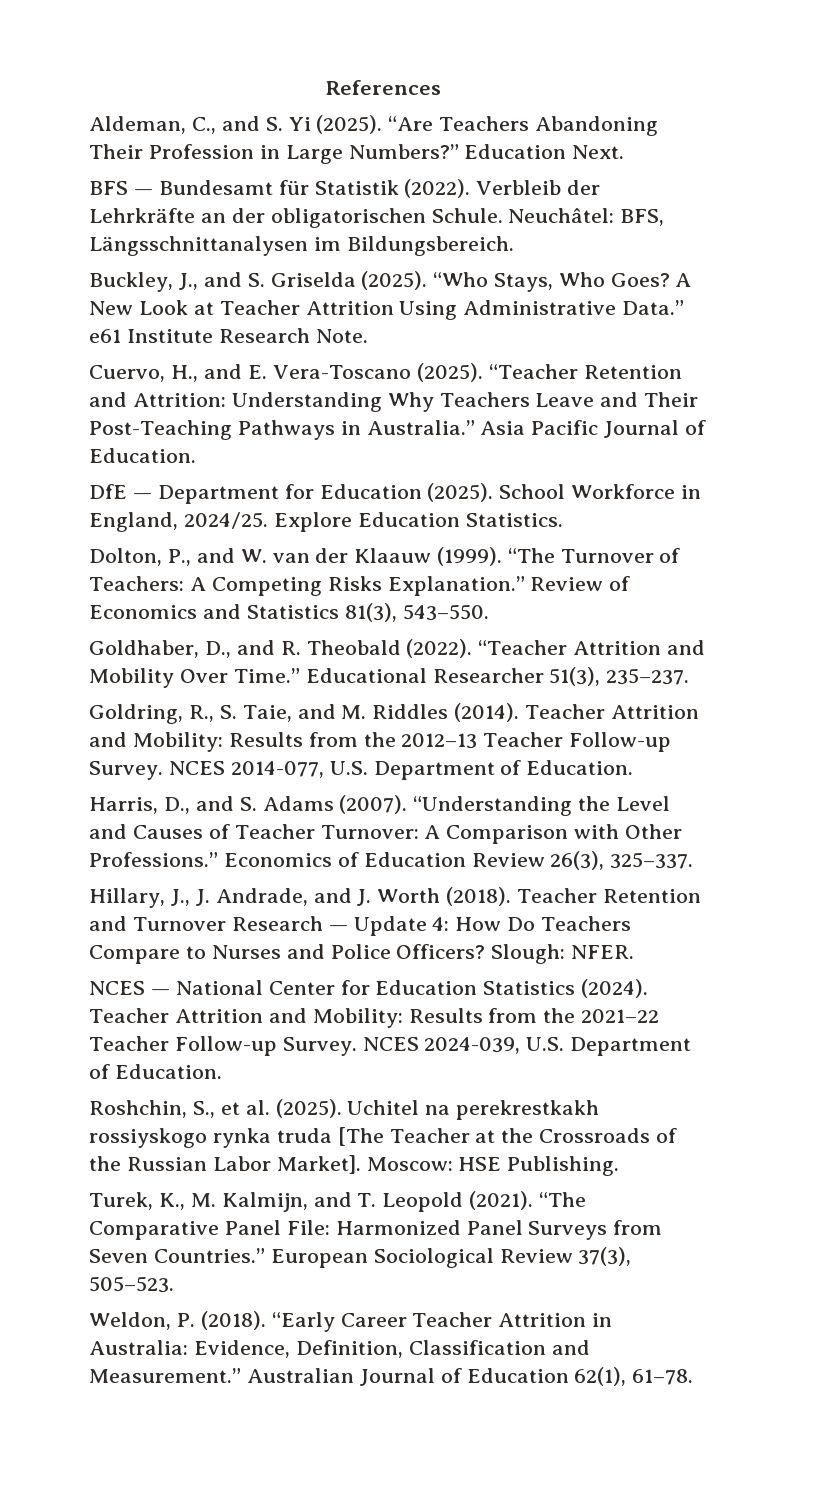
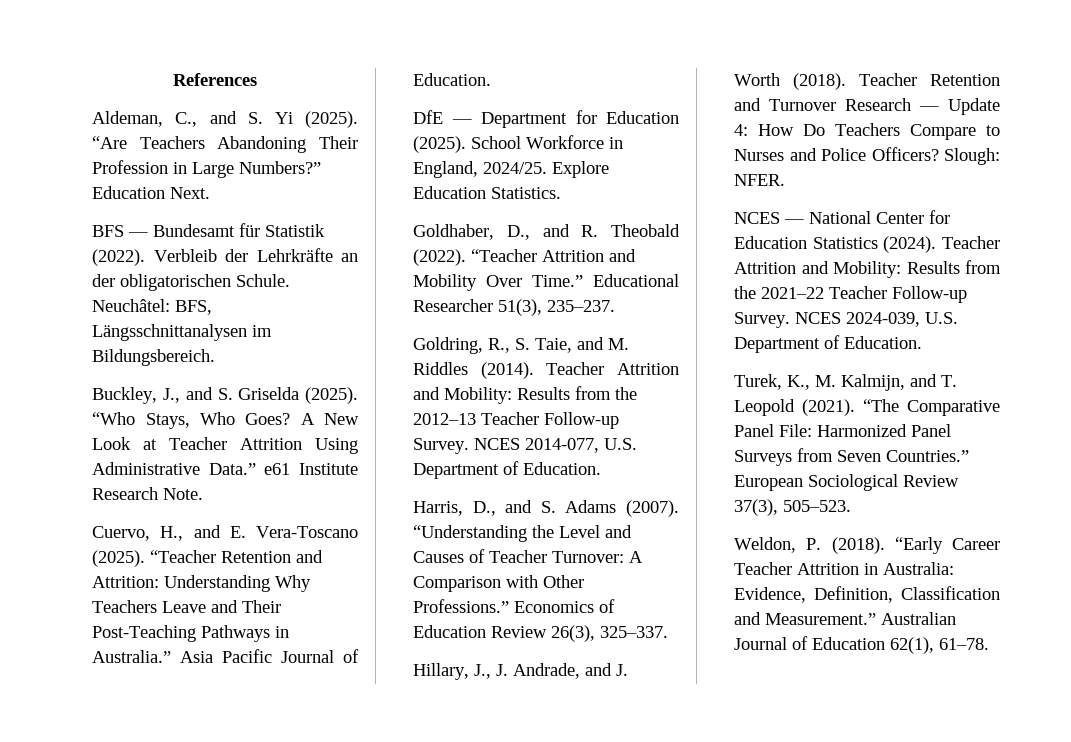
- Dolton, P., and W. van der Klaauw (1999). “The Turnover of Teachers: A Competing Risks Explanation.” Review of Economics and Statistics 81(3), 543–550.
- Roshchin, S., et al. (2025). Uchitel na perekrestkakh rossiyskogo rynka truda [The Teacher at the Crossroads of the Russian Labor Market]. Moscow: HSE Publishing.

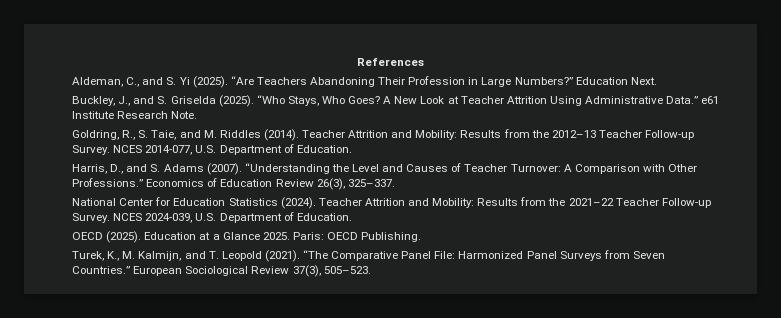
- BFS — Bundesamt für Statistik (2022). Verbleib der Lehrkräfte an der obligatorischen Schule. Neuchâtel: BFS, Längsschnittanalysen im Bildungsbereich.
- Cuervo, H., and E. Vera-Toscano (2025). “Teacher Retention and Attrition: Understanding Why Teachers Leave and Their Post-Teaching Pathways in Australia.” Asia Pacific Journal of Education.
- DfE — Department for Education (2025). School Workforce in England, 2024/25. Explore Education Statistics.
- Goldhaber, D., and R. Theobald (2022). “Teacher Attrition and Mobility Over Time.” Educational Researcher 51(3), 235–237.
- Hillary, J., J. Andrade, and J. Worth (2018). Teacher Retention and Turnover Research — Update 4: How Do Teachers Compare to Nurses and Police Officers? Slough: NFER.
- NCES — National Center for Education Statistics (2024).
+ National Center for Education Statistics (2024).
+ OECD (2025). Education at a Glance 2025. Paris: OECD Publishing.
- Weldon, P. (2018). “Early Career Teacher Attrition in Australia: Evidence, Definition, Classification and Measurement.” Australian Journal of Education 62(1), 61–78.

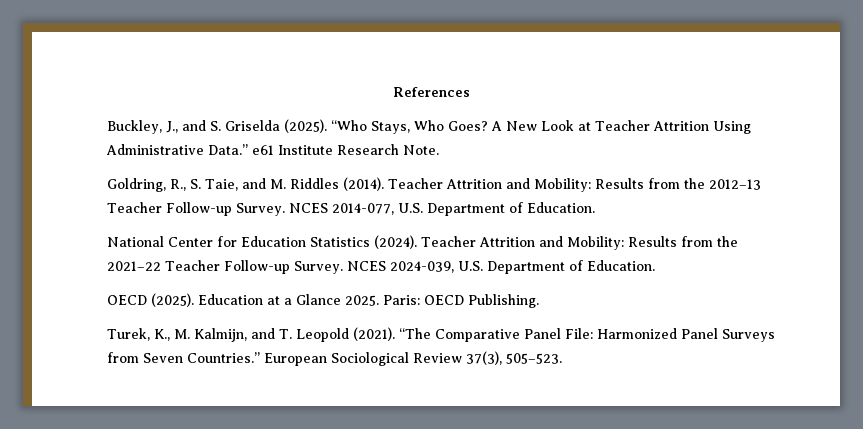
- Aldeman, C., and S. Yi (2025). “Are Teachers Abandoning Their Profession in Large Numbers?” Education Next.
- Harris, D., and S. Adams (2007). “Understanding the Level and Causes of Teacher Turnover: A Comparison with Other Professions.” Economics of Education Review 26(3), 325–337.

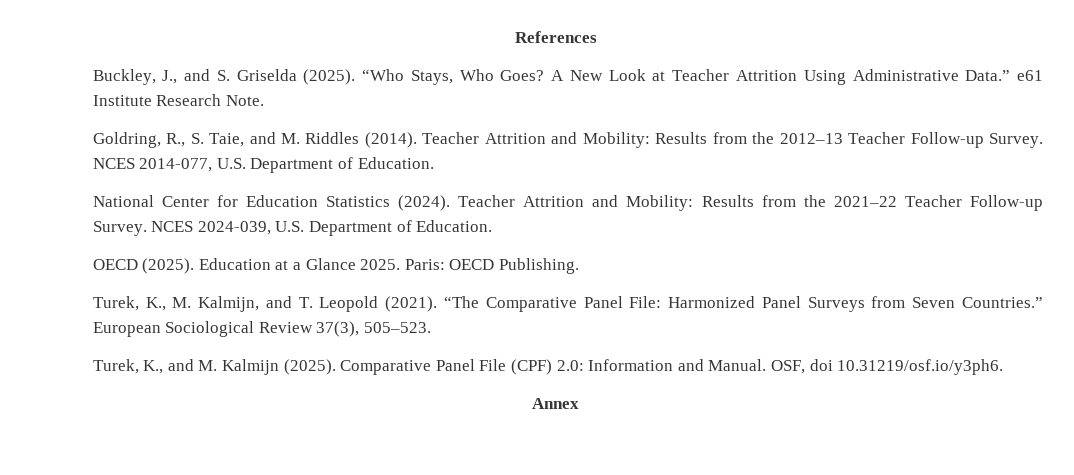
+ Turek, K., and M. Kalmijn (2025). Comparative Panel File (CPF) 2.0: Information and Manual. OSF, doi 10.31219/osf.io/y3ph6.
+ Annex

